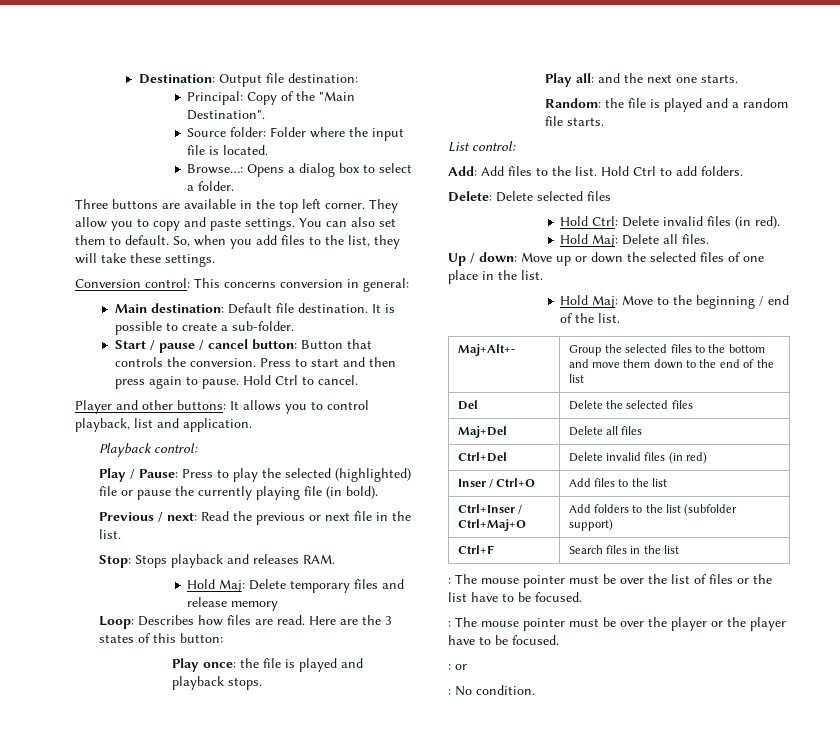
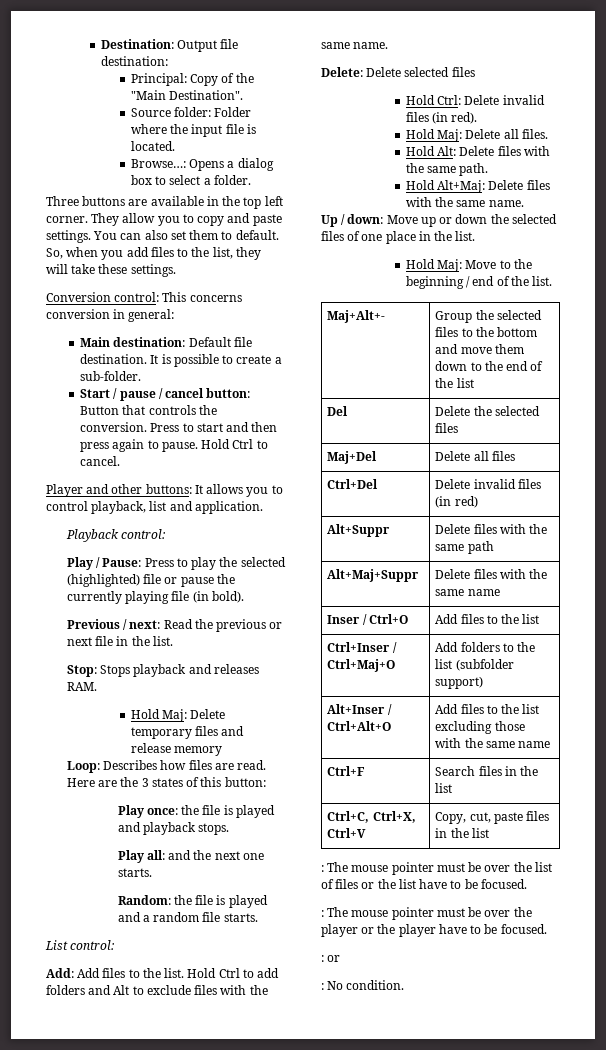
- Hold Ctrl to add folders.
+ Hold Ctrl to add folders and Alt to exclude files with the same name.
+ Hold Alt: Delete files with the same path.
+ Hold Alt+Maj: Delete files with the same name.
+ Alt+Suppr | Delete files with the same path
+ Alt+Maj+Suppr | Delete files with the same name
+ Alt+Inser / Ctrl+Alt+O | Add files to the list excluding those with the same name
+ Ctrl+C, Ctrl+X, Ctrl+V | Copy, cut, paste files in the list

